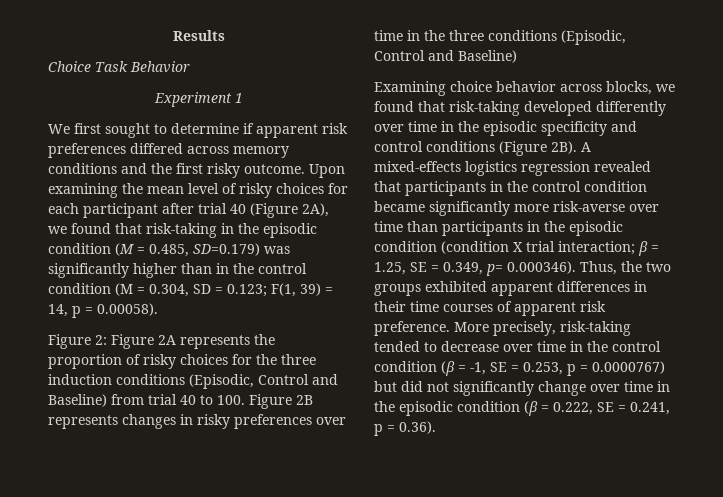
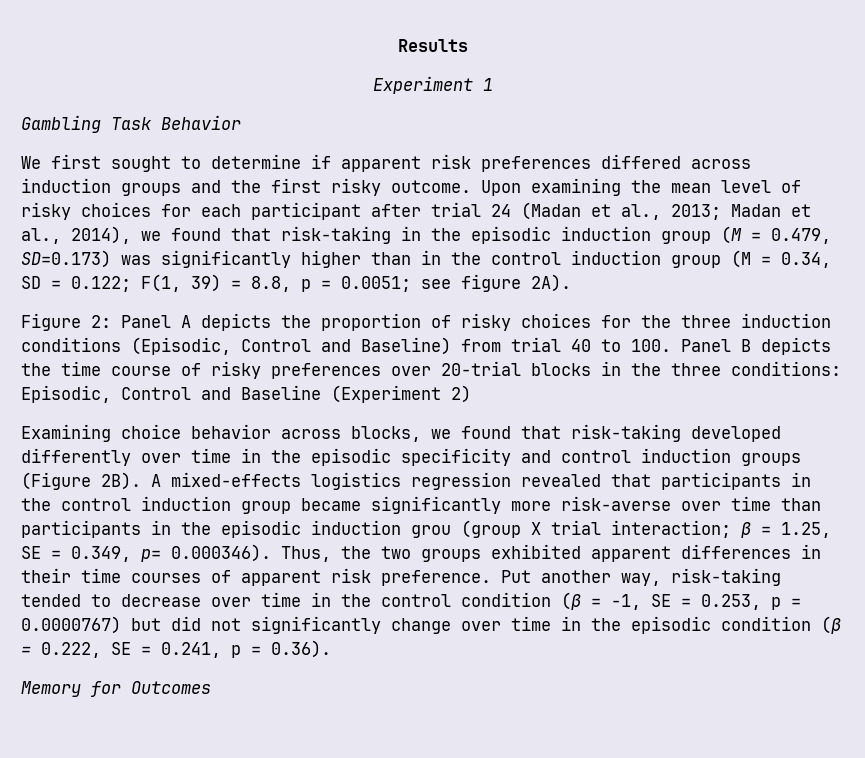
- Choice Task Behavior
+ Gambling Task Behavior
- We first sought to determine if apparent risk preferences differed across memory conditions and the first risky outcome.
+ We first sought to determine if apparent risk preferences differed across induction groups and the first risky outcome.
- Upon examining the mean level of risky choices for each participant after trial 40 (Figure 2A), we found that risk-taking in the episodic condition (M = 0.485, SD=0.179) was significantly higher than in the control condition (M = 0.304, SD = 0.123; F(1, 39) = 14, p = 0.00058).
+ Upon examining the mean level of risky choices for each participant after trial 24 (Madan et al., 2013; Madan et al., 2014), we found that risk-taking in the episodic induction group (M = 0.479, SD=0.173) was significantly higher than in the control induction group (M = 0.34, SD = 0.122; F(1, 39) = 8.8, p = 0.0051; see figure 2A).
- Figure 2: Figure 2A represents the proportion of risky choices for the three induction conditions (Episodic, Control and Baseline) from trial 40 to 100. Figure 2B represents changes in risky preferences over time in the three conditions (Episodic, Control and Baseline)
+ Figure 2: Panel A depicts the proportion of risky choices for the three induction conditions (Episodic, Control and Baseline) from trial 40 to 100. Panel B depicts the time course of risky preferences over 20-trial blocks in the three conditions: Episodic, Control and Baseline (Experiment 2)
- Examining choice behavior across blocks, we found that risk-taking developed differently over time in the episodic specificity and control conditions (Figure 2B).
+ Examining choice behavior across blocks, we found that risk-taking developed differently over time in the episodic specificity and control induction groups (Figure 2B).
- A mixed-effects logistics regression revealed that participants in the control condition became significantly more risk-averse over time than participants in the episodic condition (condition X trial interaction; β = 1.25, SE = 0.349, p= 0.000346). Thus, the two groups exhibited apparent differences in their time courses of apparent risk preference.
+ A mixed-effects logistics regression revealed that participants in the control induction group became significantly more risk-averse over time than participants in the episodic induction grou (group X trial interaction; β = 1.25, SE = 0.349, p= 0.000346). Thus, the two groups exhibited apparent differences in their time courses of apparent risk preference.
- More precisely, risk-taking tended to decrease over time in the control condition (β = -1, SE = 0.253, p = 0.0000767) but did not significantly change over time in the episodic condition (β = 0.222, SE = 0.241, p = 0.36).
+ Put another way, risk-taking tended to decrease over time in the control condition (β = -1, SE = 0.253, p = 0.0000767) but did not significantly change over time in the episodic condition (β = 0.222, SE = 0.241, p = 0.36).
+ Memory for Outcomes

